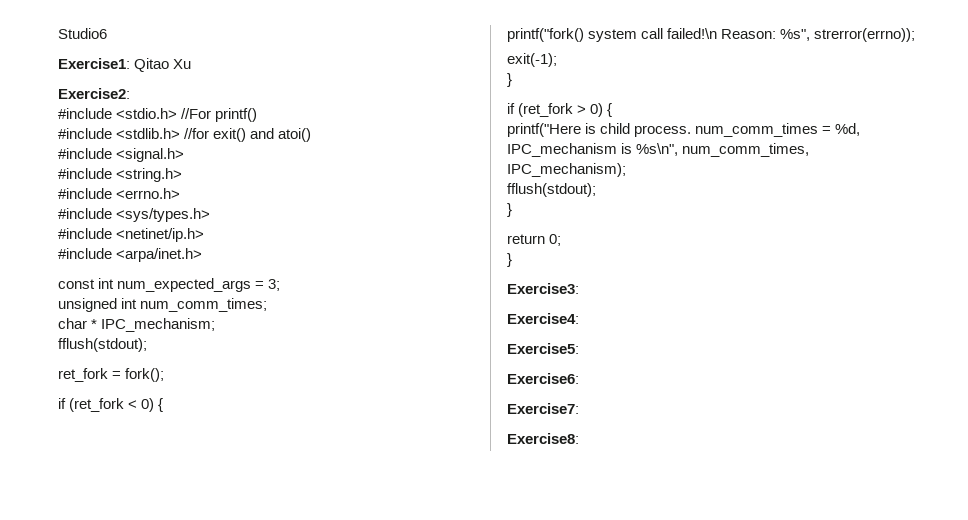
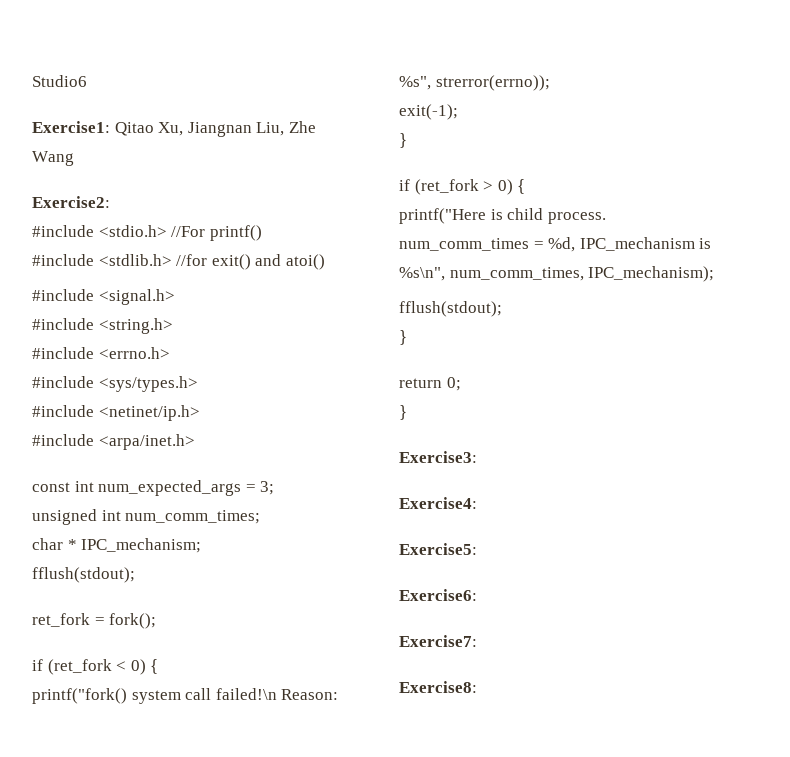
- Exercise1: Qitao Xu
+ Exercise1: Qitao Xu, Jiangnan Liu, Zhe Wang

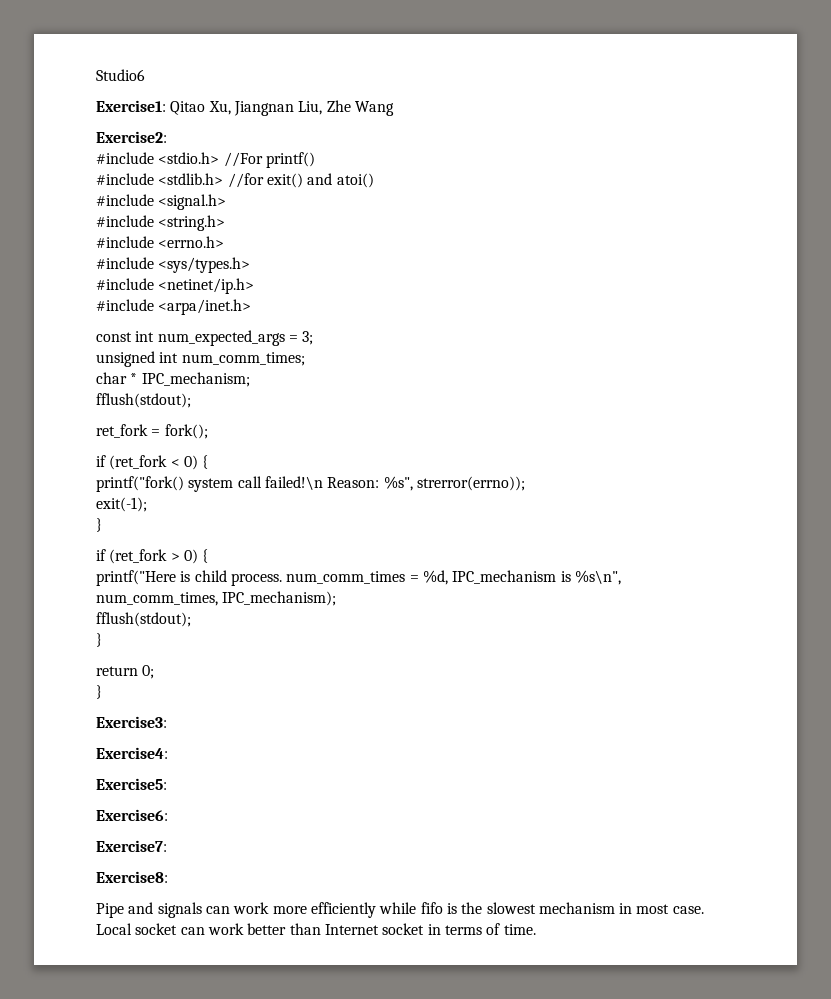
+ Pipe and signals can work more efficiently while fifo is the slowest mechanism in most case. Local socket can work better than Internet socket in terms of time.

